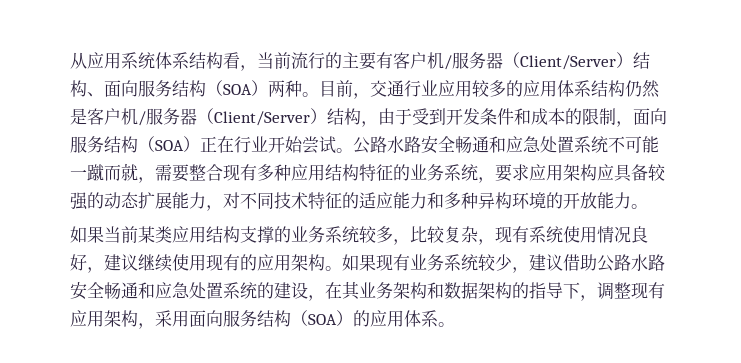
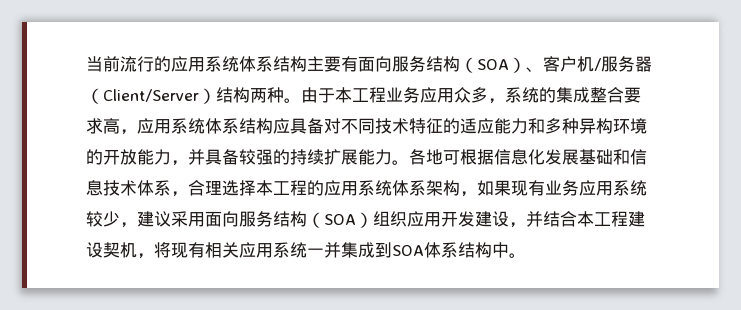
- 从应用系统体系结构看，当前流行的主要有客户机/服务器（Client/Server）结构、面向服务结构（SOA）两种。目前，交通行业应用较多的应用体系结构仍然是客户机/服务器（Client/Server）结构，由于受到开发条件和成本的限制，面向服务结构（SOA）正在行业开始尝试。公路水路安全畅通和应急处置系统不可能一蹴而就，需要整合现有多种应用结构特征的业务系统，要求应用架构应具备较强的动态扩展能力，对不同技术特征的适应能力和多种异构环境的开放能力。
- 如果当前某类应用结构支撑的业务系统较多，比较复杂，现有系统使用情况良好，建议继续使用现有的应用架构。如果现有业务系统较少，建议借助公路水路安全畅通和应急处置系统的建设，在其业务架构和数据架构的指导下，调整现有应用架构，采用面向服务结构（SOA）的应用体系。
+ 当前流行的应用系统体系结构主要有面向服务结构（SOA）、客户机/服务器（Client/Server）结构两种。由于本工程业务应用众多，系统的集成整合要求高，应用系统体系结构应具备对不同技术特征的适应能力和多种异构环境的开放能力，并具备较强的持续扩展能力。各地可根据信息化发展基础和信息技术体系，合理选择本工程的应用系统体系架构，如果现有业务应用系统较少，建议采用面向服务结构（SOA）组织应用开发建设，并结合本工程建设契机，将现有相关应用系统一并集成到SOA体系结构中。

